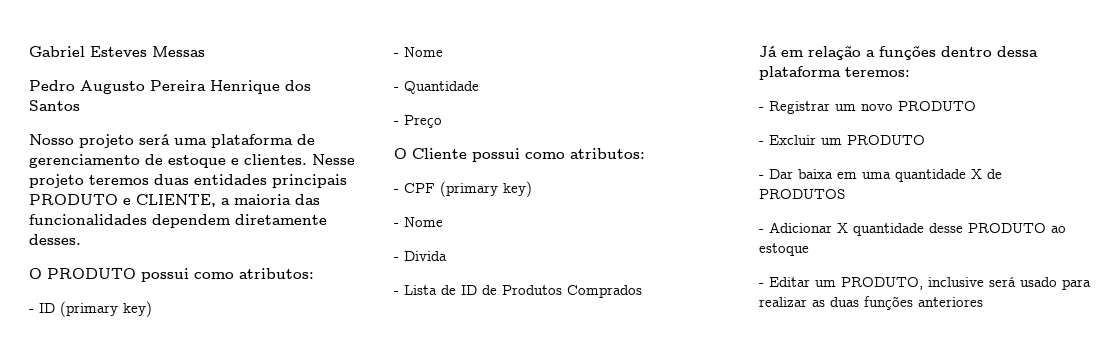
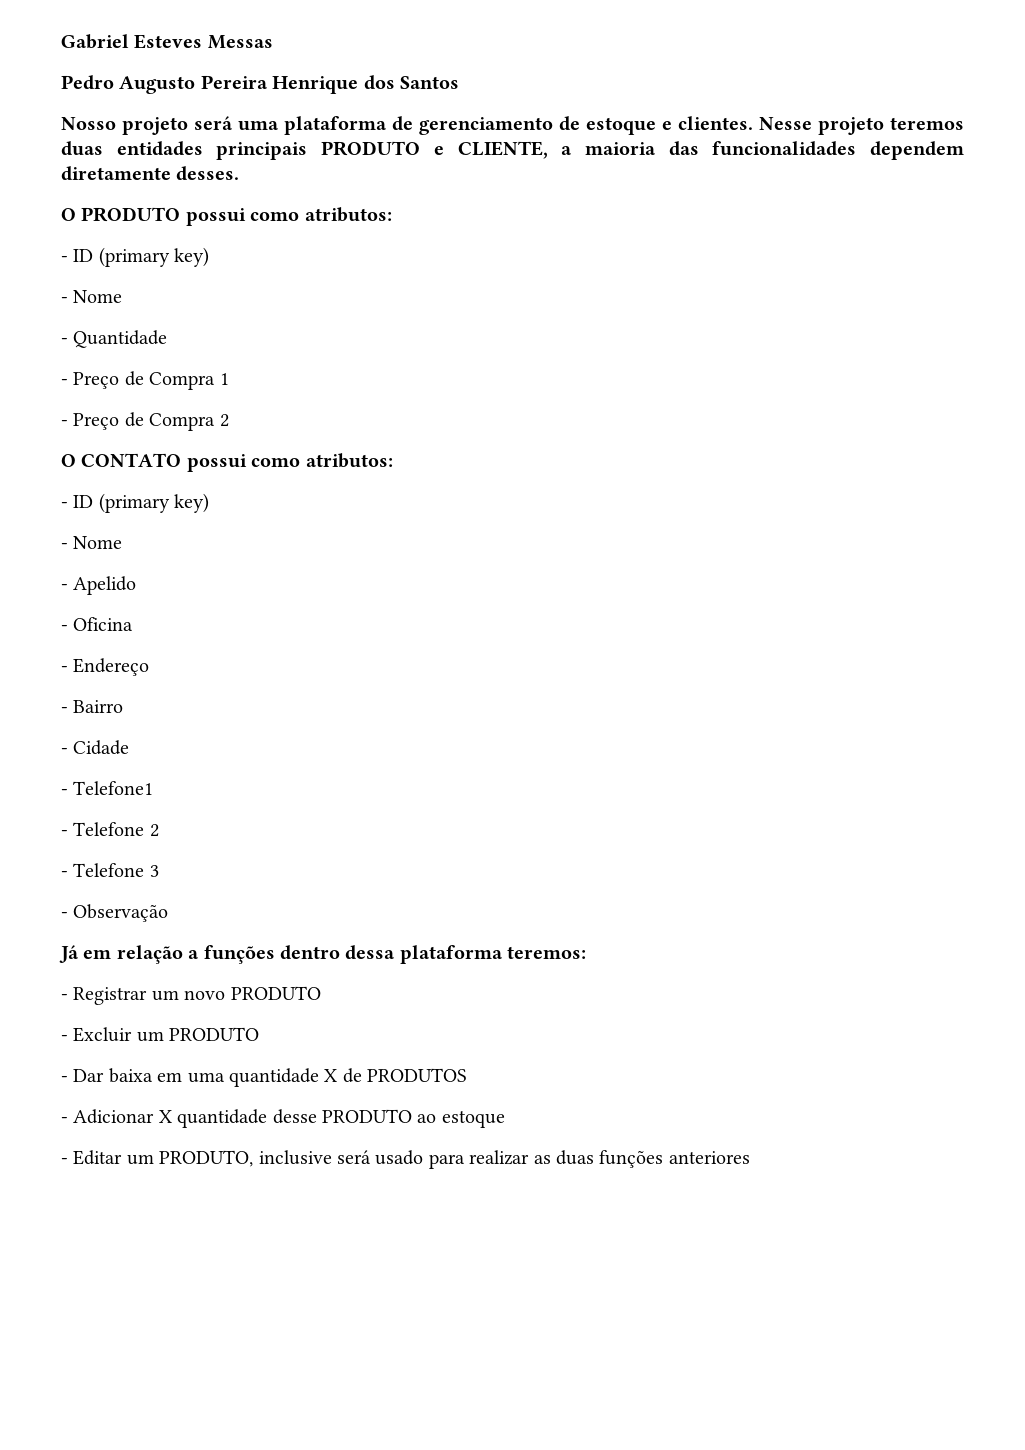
- - Preço
- O Cliente possui como atributos:
- - CPF (primary key)
+ - Preço de Compra 1
+ - Preço de Compra 2
+ O CONTATO possui como atributos:
+ - ID (primary key)
  - Nome
- - Divida
- - Lista de ID de Produtos Comprados
+ - Apelido
+ - Oficina
+ - Endereço
+ - Bairro
+ - Cidade
+ - Telefone1
+ - Telefone 2
+ - Telefone 3
+ - Observação

